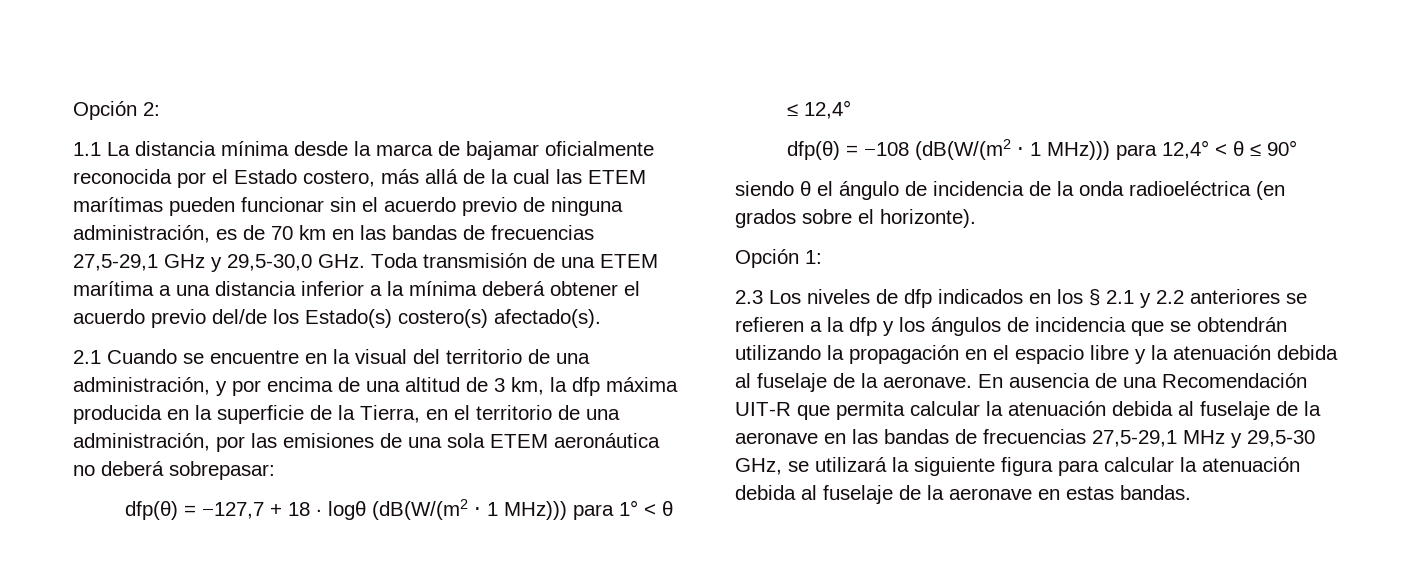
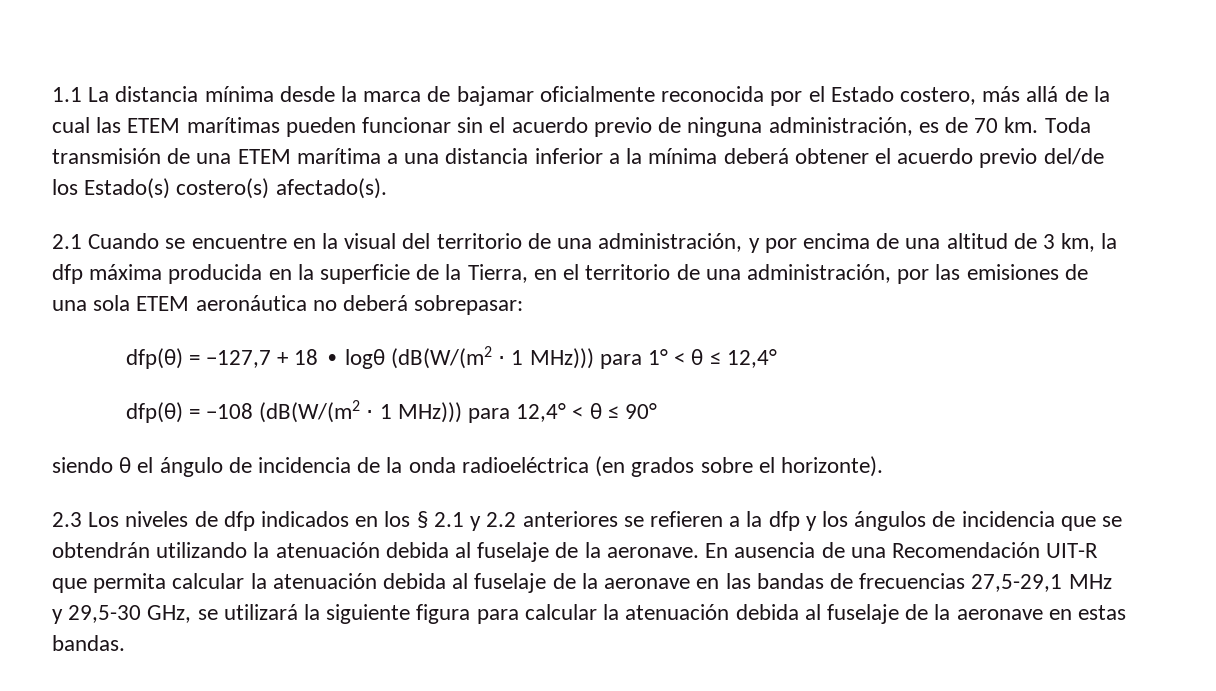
- Opción 2:
- 1.1 La distancia mínima desde la marca de bajamar oficialmente reconocida por el Estado costero, más allá de la cual las ETEM marítimas pueden funcionar sin el acuerdo previo de ninguna administración, es de 70 km en las bandas de frecuencias 27,5-29,1 GHz y 29,5-30,0 GHz. Toda transmisión de una ETEM marítima a una distancia inferior a la mínima deberá obtener el acuerdo previo del/de los Estado(s) costero(s) afectado(s).
+ 1.1 La distancia mínima desde la marca de bajamar oficialmente reconocida por el Estado costero, más allá de la cual las ETEM marítimas pueden funcionar sin el acuerdo previo de ninguna administración, es de 70 km. Toda transmisión de una ETEM marítima a una distancia inferior a la mínima deberá obtener el acuerdo previo del/de los Estado(s) costero(s) afectado(s).
- Opción 1:
- 2.3 Los niveles de dfp indicados en los § 2.1 y 2.2 anteriores se refieren a la dfp y los ángulos de incidencia que se obtendrán utilizando la propagación en el espacio libre y la atenuación debida al fuselaje de la aeronave.
+ 2.3 Los niveles de dfp indicados en los § 2.1 y 2.2 anteriores se refieren a la dfp y los ángulos de incidencia que se obtendrán utilizando la atenuación debida al fuselaje de la aeronave.

